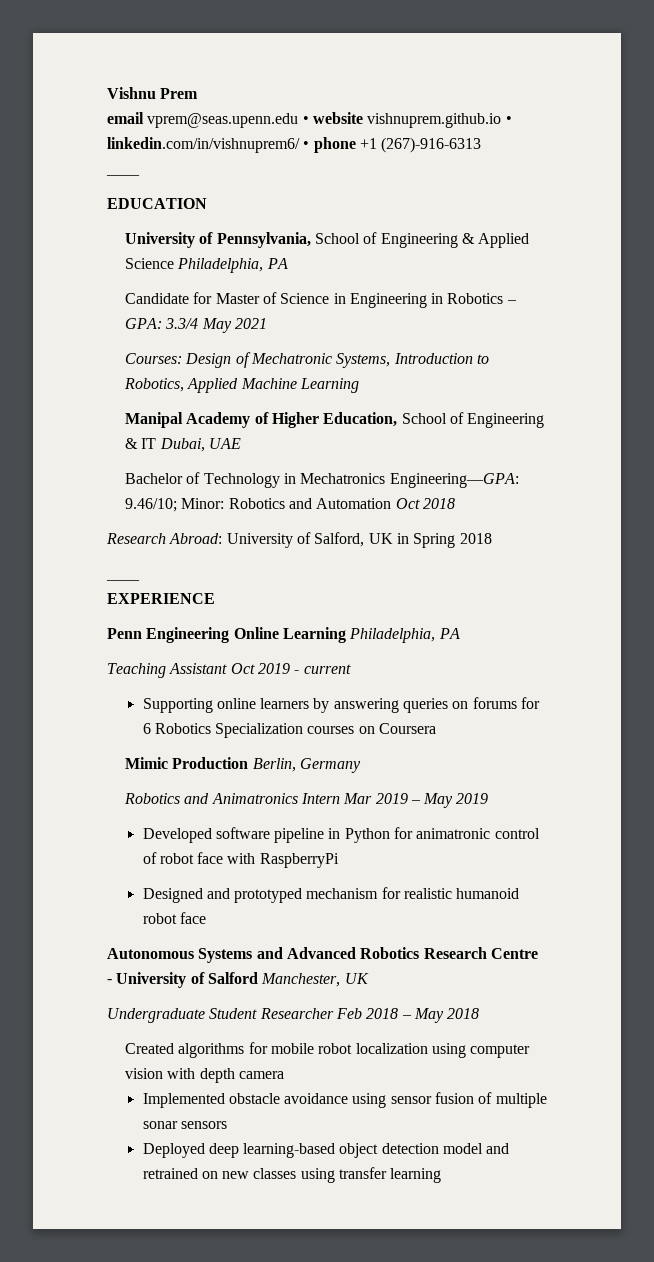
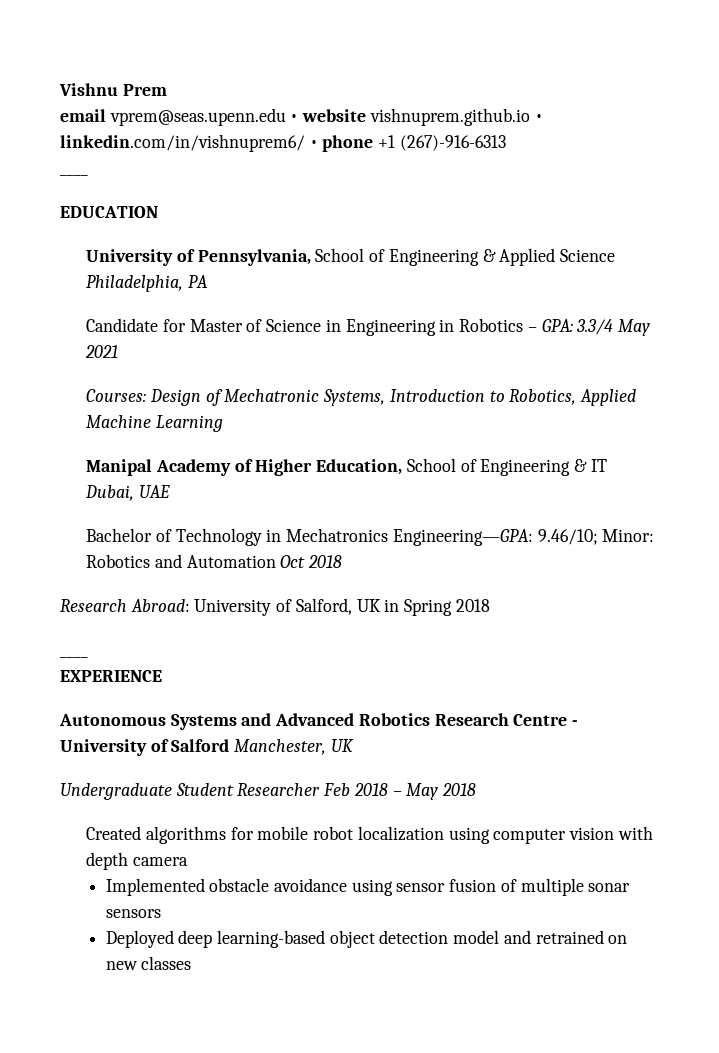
- Penn Engineering Online Learning Philadelphia, PA
- Teaching Assistant Oct 2019 - current
- Supporting online learners by answering queries on forums for 6 Robotics Specialization courses on Coursera
- Mimic Production Berlin, Germany
- Robotics and Animatronics Intern Mar 2019 – May 2019
- Developed software pipeline in Python for animatronic control of robot face with RaspberryPi
- Designed and prototyped mechanism for realistic humanoid robot face
- Deployed deep learning-based object detection model and retrained on new classes using transfer learning
+ Deployed deep learning-based object detection model and retrained on new classes

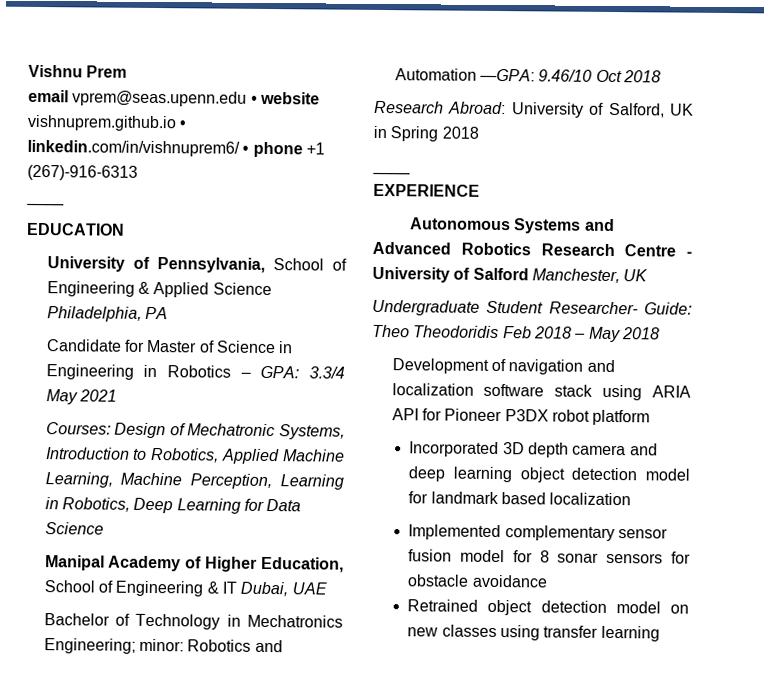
- Courses: Design of Mechatronic Systems, Introduction to Robotics, Applied Machine Learning
+ Courses: Design of Mechatronic Systems, Introduction to Robotics, Applied Machine Learning, Machine Perception, Learning in Robotics, Deep Learning for Data Science
- Bachelor of Technology in Mechatronics Engineering—GPA: 9.46/10; Minor: Robotics and Automation Oct 2018
+ Bachelor of Technology in Mechatronics Engineering; minor: Robotics and Automation —GPA: 9.46/10 Oct 2018
- Undergraduate Student Researcher Feb 2018 – May 2018
+ Undergraduate Student Researcher- Guide: Theo Theodoridis Feb 2018 – May 2018
- Created algorithms for mobile robot localization using computer vision with depth camera
- Implemented obstacle avoidance using sensor fusion of multiple sonar sensors
- Deployed deep learning-based object detection model and retrained on new classes
+ Development of navigation and localization software stack using ARIA API for Pioneer P3DX robot platform
+ Incorporated 3D depth camera and deep learning object detection model for landmark based localization
+ Implemented complementary sensor fusion model for 8 sonar sensors for obstacle avoidance
+ Retrained object detection model on new classes using transfer learning

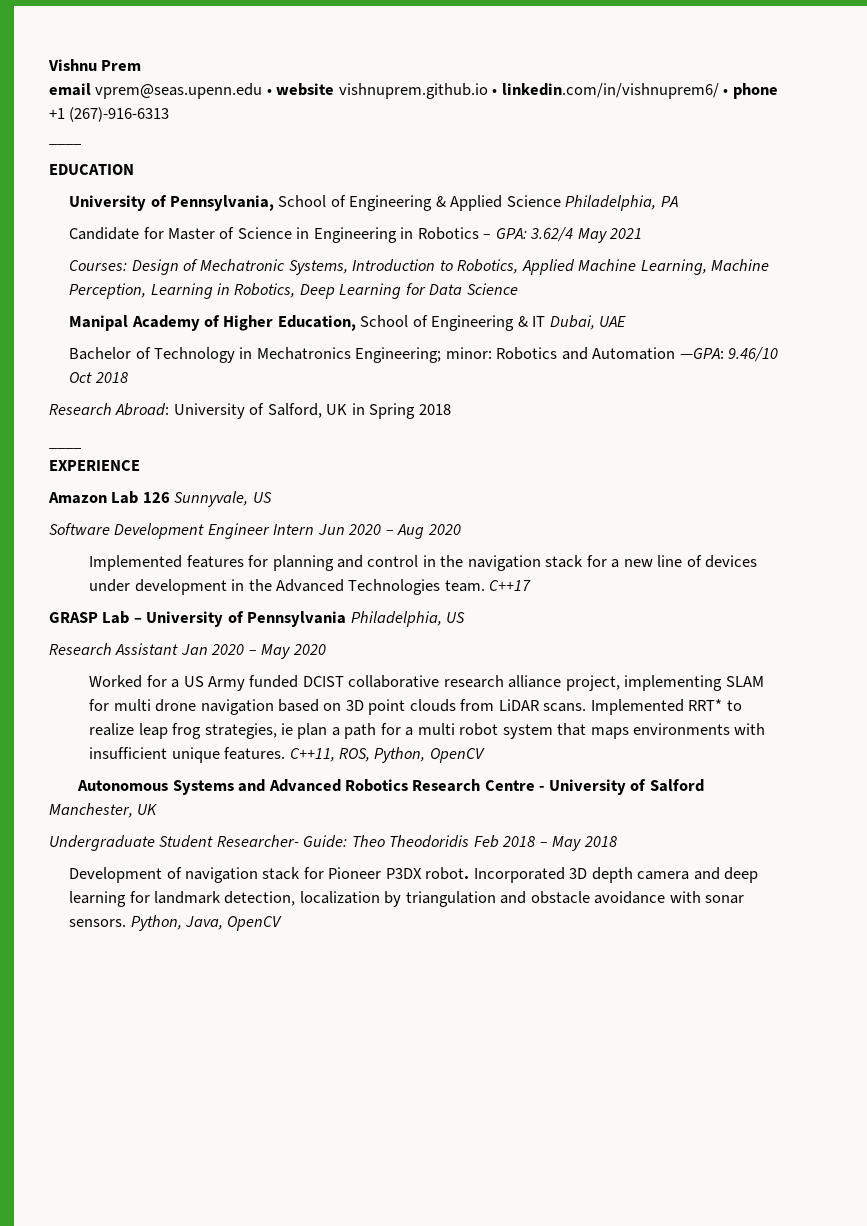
- Candidate for Master of Science in Engineering in Robotics – GPA: 3.3/4 May 2021
+ Candidate for Master of Science in Engineering in Robotics – GPA: 3.62/4 May 2021
+ Amazon Lab 126 Sunnyvale, US
+ Software Development Engineer Intern Jun 2020 – Aug 2020
+ Implemented features for planning and control in the navigation stack for a new line of devices under development in the Advanced Technologies team. C++17
+ GRASP Lab – University of Pennsylvania Philadelphia, US
+ Research Assistant Jan 2020 – May 2020
+ Worked for a US Army funded DCIST collaborative research alliance project, implementing SLAM for multi drone navigation based on 3D point clouds from LiDAR scans. Implemented RRT* to realize leap frog strategies, ie plan a path for a multi robot system that maps environments with insufficient unique features. C++11, ROS, Python, OpenCV
- Development of navigation and localization software stack using ARIA API for Pioneer P3DX robot platform
- Incorporated 3D depth camera and deep learning object detection model for landmark based localization
- Implemented complementary sensor fusion model for 8 sonar sensors for obstacle avoidance
- Retrained object detection model on new classes using transfer learning
+ Development of navigation stack for Pioneer P3DX robot. Incorporated 3D depth camera and deep learning for landmark detection, localization by triangulation and obstacle avoidance with sonar sensors. Python, Java, OpenCV

